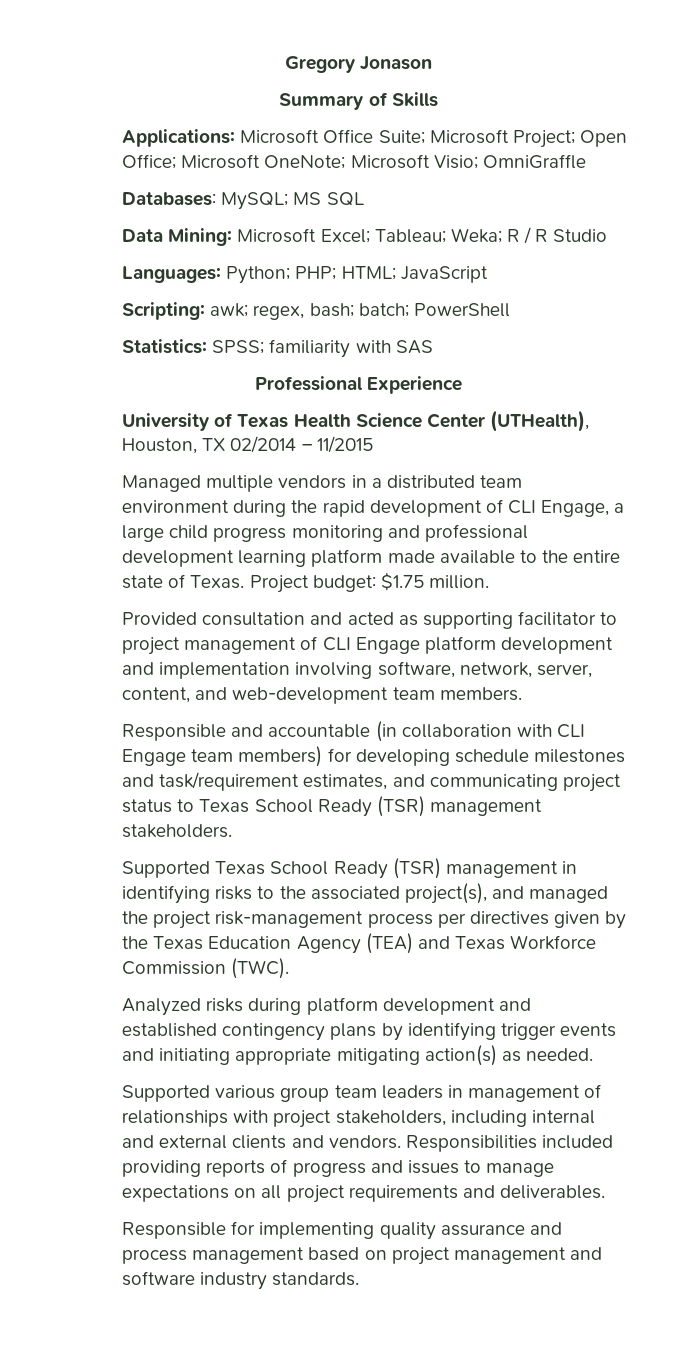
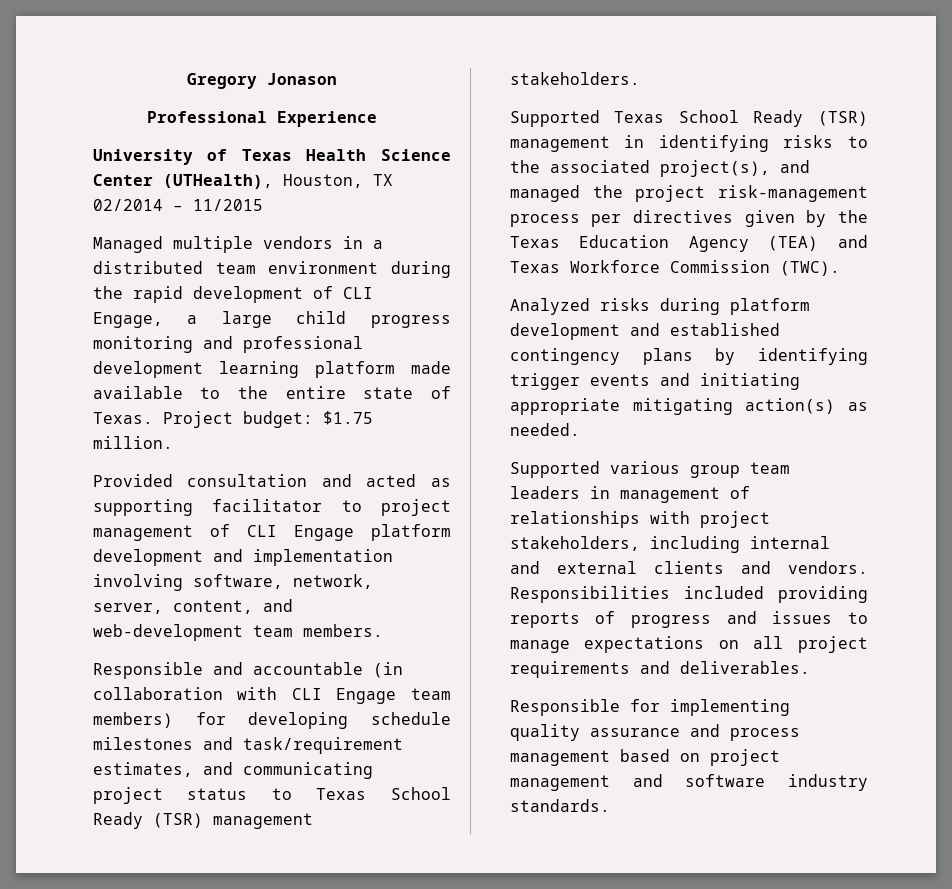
- Summary of Skills
- Applications: Microsoft Office Suite; Microsoft Project; Open Office; Microsoft OneNote; Microsoft Visio; OmniGraffle
- Databases: MySQL; MS SQL
- Data Mining: Microsoft Excel; Tableau; Weka; R / R Studio
- Languages: Python; PHP; HTML; JavaScript
- Scripting: awk; regex, bash; batch; PowerShell
- Statistics: SPSS; familiarity with SAS

